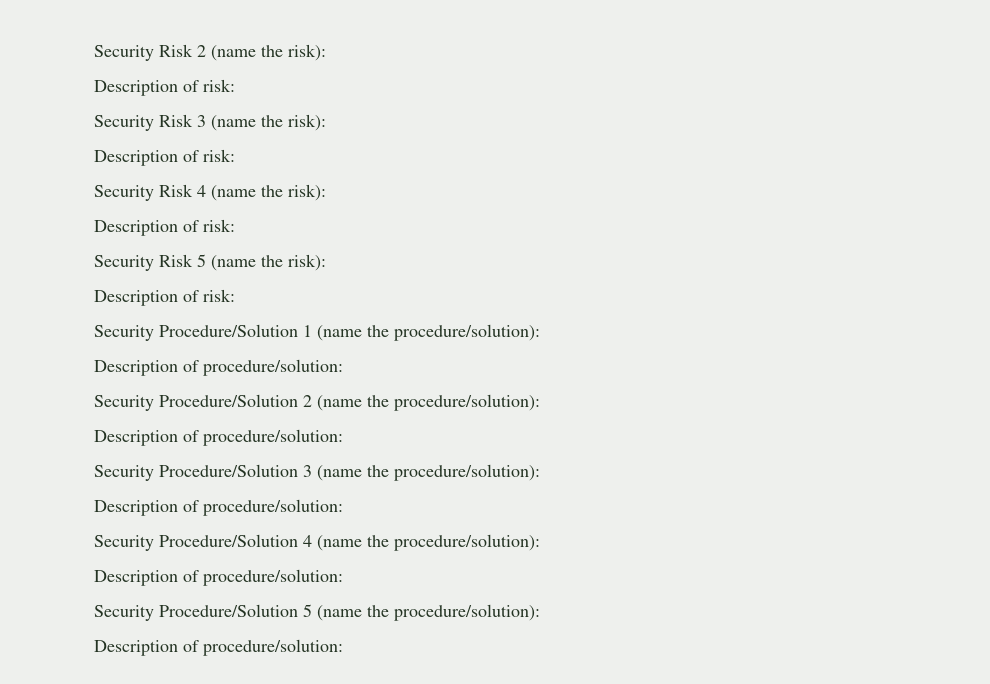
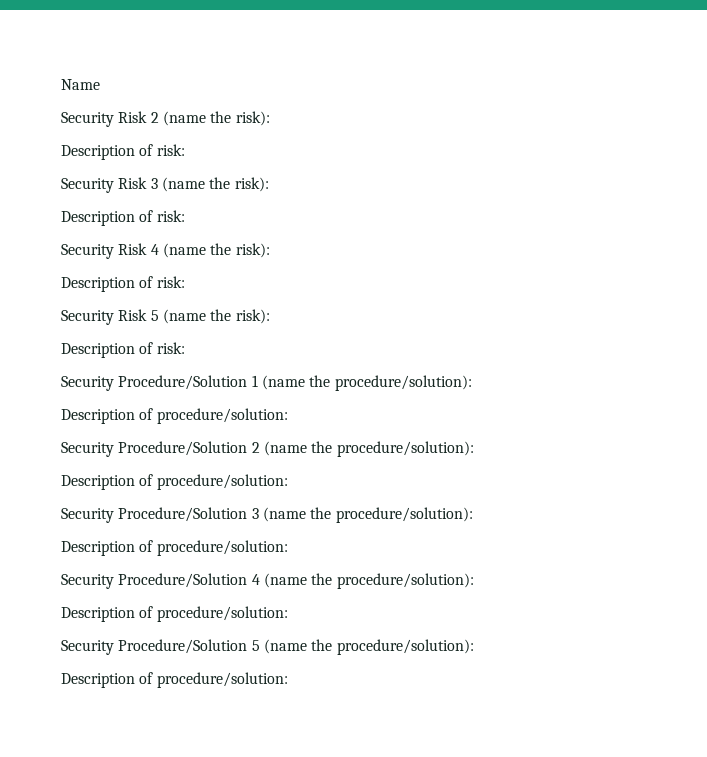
+ Name

